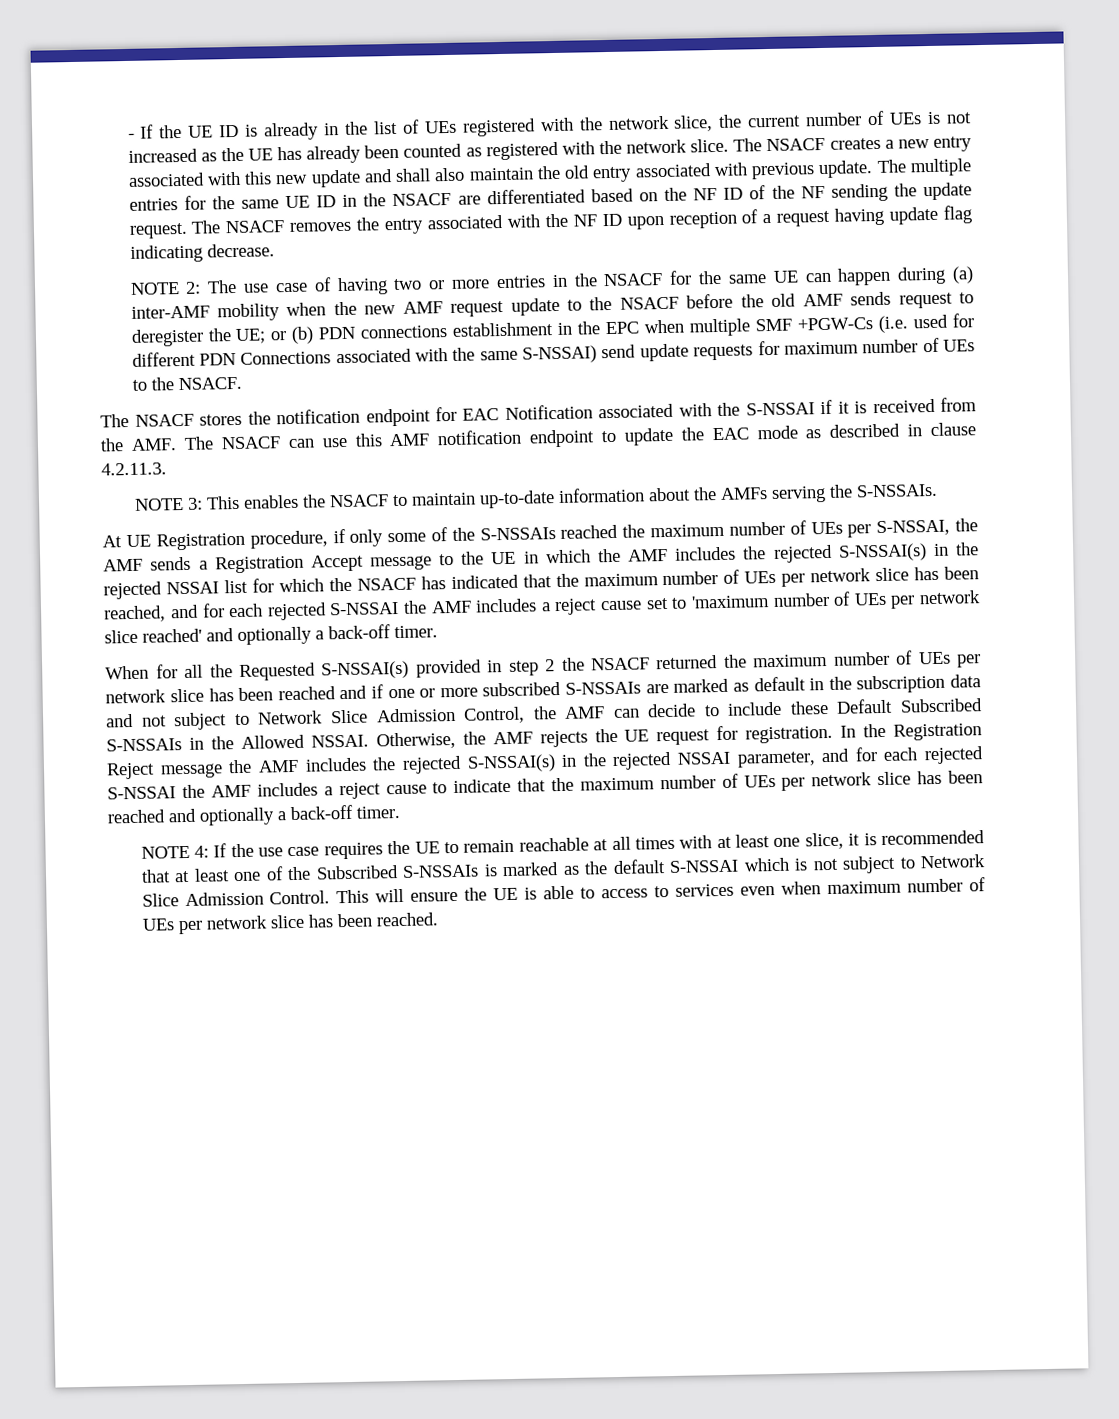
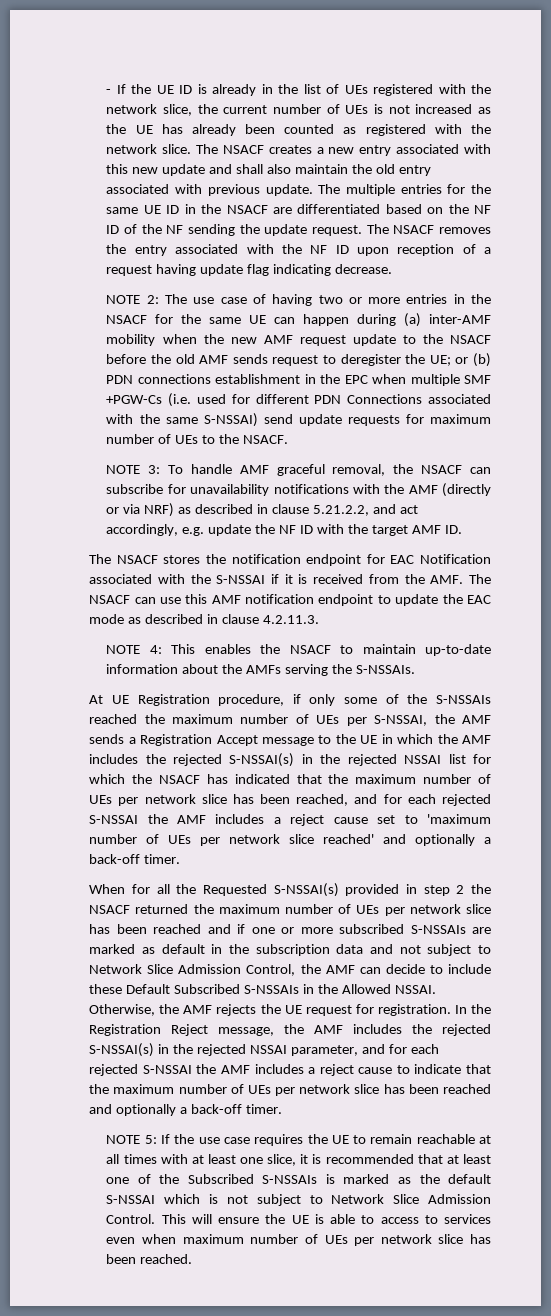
+ NOTE 3: To handle AMF graceful removal, the NSACF can subscribe for unavailability notifications with the AMF (directly or via NRF) as described in clause 5.21.2.2, and act accordingly, e.g. update the NF ID with the target AMF ID.
- NOTE 3: This enables the NSACF to maintain up-to-date information about the AMFs serving the S-NSSAIs.
+ NOTE 4: This enables the NSACF to maintain up-to-date information about the AMFs serving the S-NSSAIs.
- In the Registration Reject message the AMF includes the rejected S-NSSAI(s) in the rejected NSSAI parameter, and for each rejected S-NSSAI the AMF includes a reject cause to indicate that the maximum number of UEs per network slice has been reached and optionally a back-off timer.
+ In the Registration Reject message, the AMF includes the rejected S-NSSAI(s) in the rejected NSSAI parameter, and for each rejected S-NSSAI the AMF includes a reject cause to indicate that the maximum number of UEs per network slice has been reached and optionally a back-off timer.
- NOTE 4: If the use case requires the UE to remain reachable at all times with at least one slice, it is recommended that at least one of the Subscribed S-NSSAIs is marked as the default S-NSSAI which is not subject to Network Slice Admission Control.
+ NOTE 5: If the use case requires the UE to remain reachable at all times with at least one slice, it is recommended that at least one of the Subscribed S-NSSAIs is marked as the default S-NSSAI which is not subject to Network Slice Admission Control.

